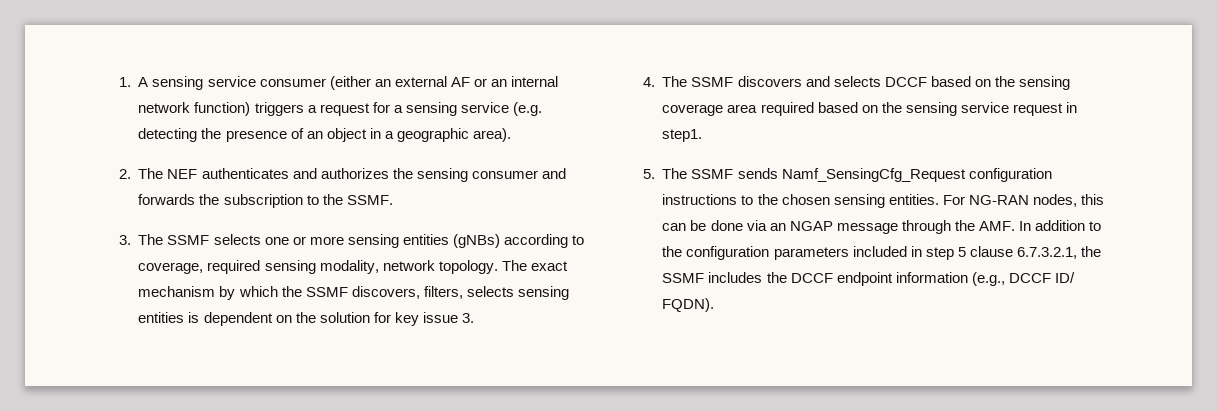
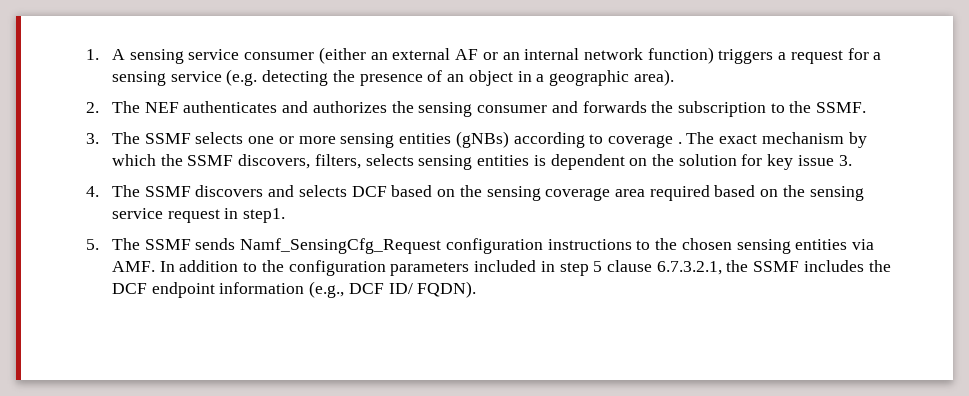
- 3. The SSMF selects one or more sensing entities (gNBs) according to coverage, required sensing modality, network topology.
+ 3. The SSMF selects one or more sensing entities (gNBs) according to coverage .
- 4. The SSMF discovers and selects DCCF based on the sensing coverage area required based on the sensing service request in step1.
+ 4. The SSMF discovers and selects DCF based on the sensing coverage area required based on the sensing service request in step1.
- 5. The SSMF sends Namf_SensingCfg_Request configuration instructions to the chosen sensing entities. For NG-RAN nodes, this can be done via an NGAP message through the AMF. In addition to the configuration parameters included in step 5 clause 6.7.3.2.1, the SSMF includes the DCCF endpoint information (e.g., DCCF ID/ FQDN).
+ 5. The SSMF sends Namf_SensingCfg_Request configuration instructions to the chosen sensing entities via AMF. In addition to the configuration parameters included in step 5 clause 6.7.3.2.1, the SSMF includes the DCF endpoint information (e.g., DCF ID/ FQDN).

